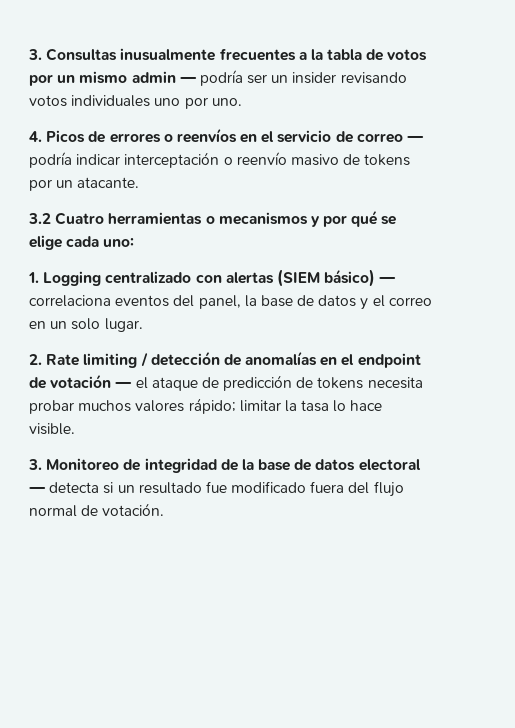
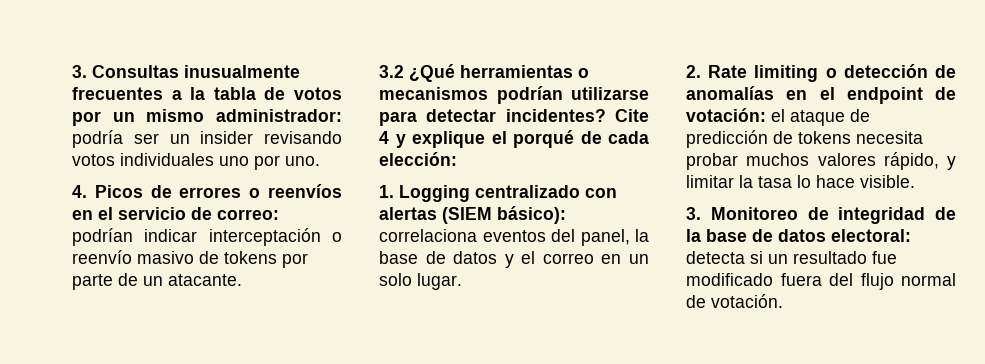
- 3. Consultas inusualmente frecuentes a la tabla de votos por un mismo admin — podría ser un insider revisando votos individuales uno por uno.
+ 3. Consultas inusualmente frecuentes a la tabla de votos por un mismo administrador: podría ser un insider revisando votos individuales uno por uno.
- 4. Picos de errores o reenvíos en el servicio de correo — podría indicar interceptación o reenvío masivo de tokens por un atacante.
+ 4. Picos de errores o reenvíos en el servicio de correo: podrían indicar interceptación o reenvío masivo de tokens por parte de un atacante.
- 3.2 Cuatro herramientas o mecanismos y por qué se elige cada uno:
+ 3.2 ¿Qué herramientas o mecanismos podrían utilizarse para detectar incidentes? Cite 4 y explique el porqué de cada elección:
- 1. Logging centralizado con alertas (SIEM básico) — correlaciona eventos del panel, la base de datos y el correo en un solo lugar.
+ 1. Logging centralizado con alertas (SIEM básico): correlaciona eventos del panel, la base de datos y el correo en un solo lugar.
- 2. Rate limiting / detección de anomalías en el endpoint de votación — el ataque de predicción de tokens necesita probar muchos valores rápido; limitar la tasa lo hace visible.
+ 2. Rate limiting o detección de anomalías en el endpoint de votación: el ataque de predicción de tokens necesita probar muchos valores rápido, y limitar la tasa lo hace visible.
- 3. Monitoreo de integridad de la base de datos electoral — detecta si un resultado fue modificado fuera del flujo normal de votación.
+ 3. Monitoreo de integridad de la base de datos electoral: detecta si un resultado fue modificado fuera del flujo normal de votación.

